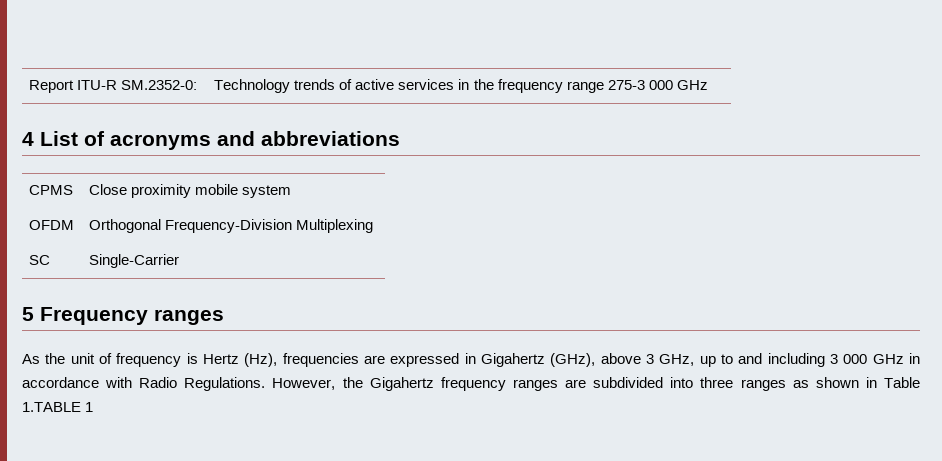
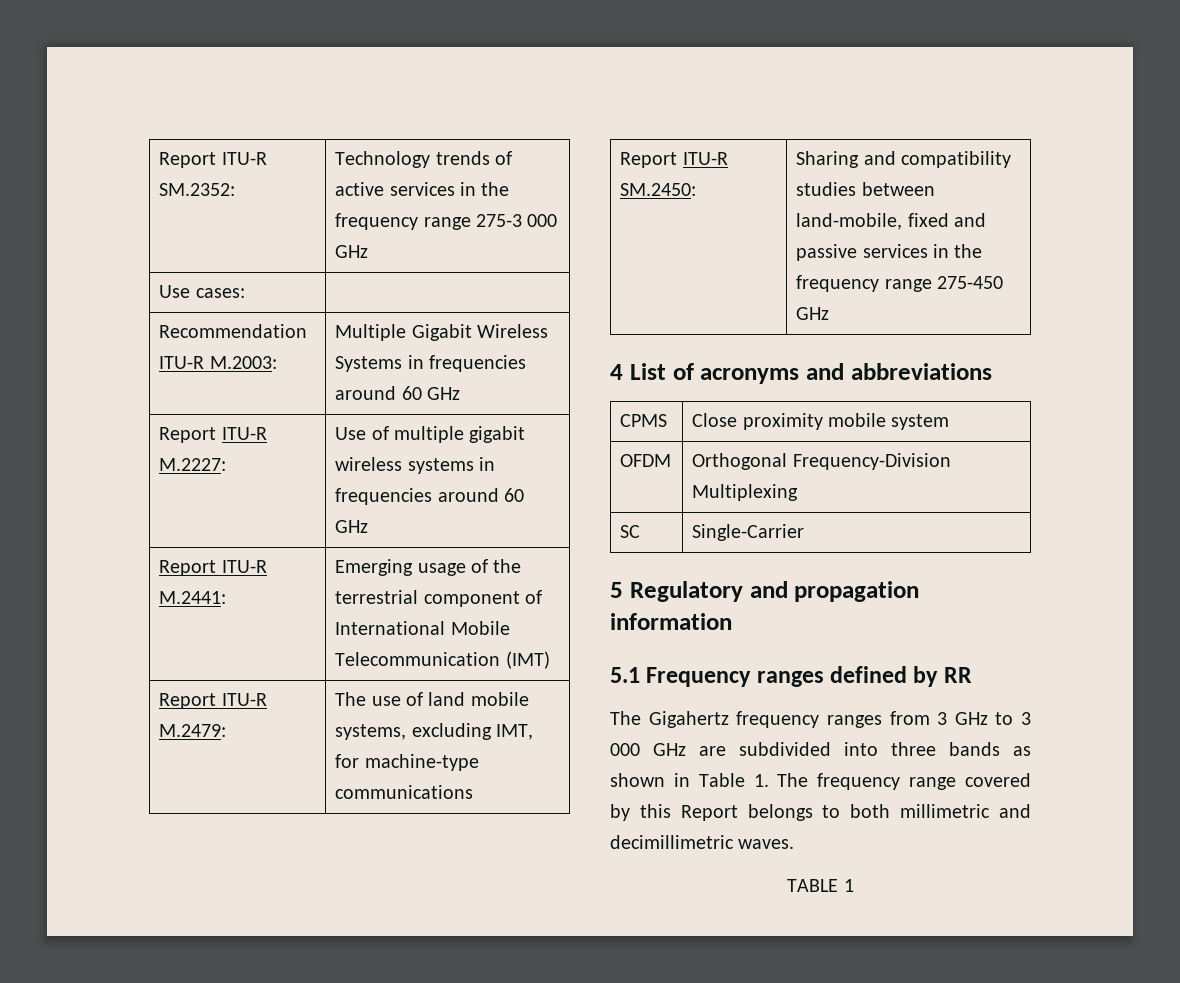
- Report ITU-R SM.2352-0: | Technology trends of active services in the frequency range 275-3 000 GHz
+ Report ITU-R SM.2352: | Technology trends of active services in the frequency range 275-3 000 GHz
+ Use cases: |
+ Recommendation ITU-R M.2003: | Multiple Gigabit Wireless Systems in frequencies around 60 GHz
+ Report ITU-R M.2227: | Use of multiple gigabit wireless systems in frequencies around 60 GHz
+ Report ITU-R M.2441: | Emerging usage of the terrestrial component of International Mobile Telecommunication (IMT)
+ Report ITU-R M.2479: | The use of land mobile systems, excluding IMT, for machine-type communications
+ Report ITU-R SM.2450: | Sharing and compatibility studies between land-mobile, fixed and passive services in the frequency range 275-450 GHz
- 5 Frequency ranges
- As the unit of frequency is Hertz (Hz), frequencies are expressed in Gigahertz (GHz), above 3 GHz, up to and including 3 000 GHz in accordance with Radio Regulations. However, the Gigahertz frequency ranges are subdivided into three ranges as shown in Table 1.TABLE 1
+ 5 Regulatory and propagation information
+ 5.1 Frequency ranges defined by RR
+ The Gigahertz frequency ranges from 3 GHz to 3 000 GHz are subdivided into three bands as shown in Table 1. The frequency range covered by this Report belongs to both millimetric and decimillimetric waves.
+ TABLE 1

